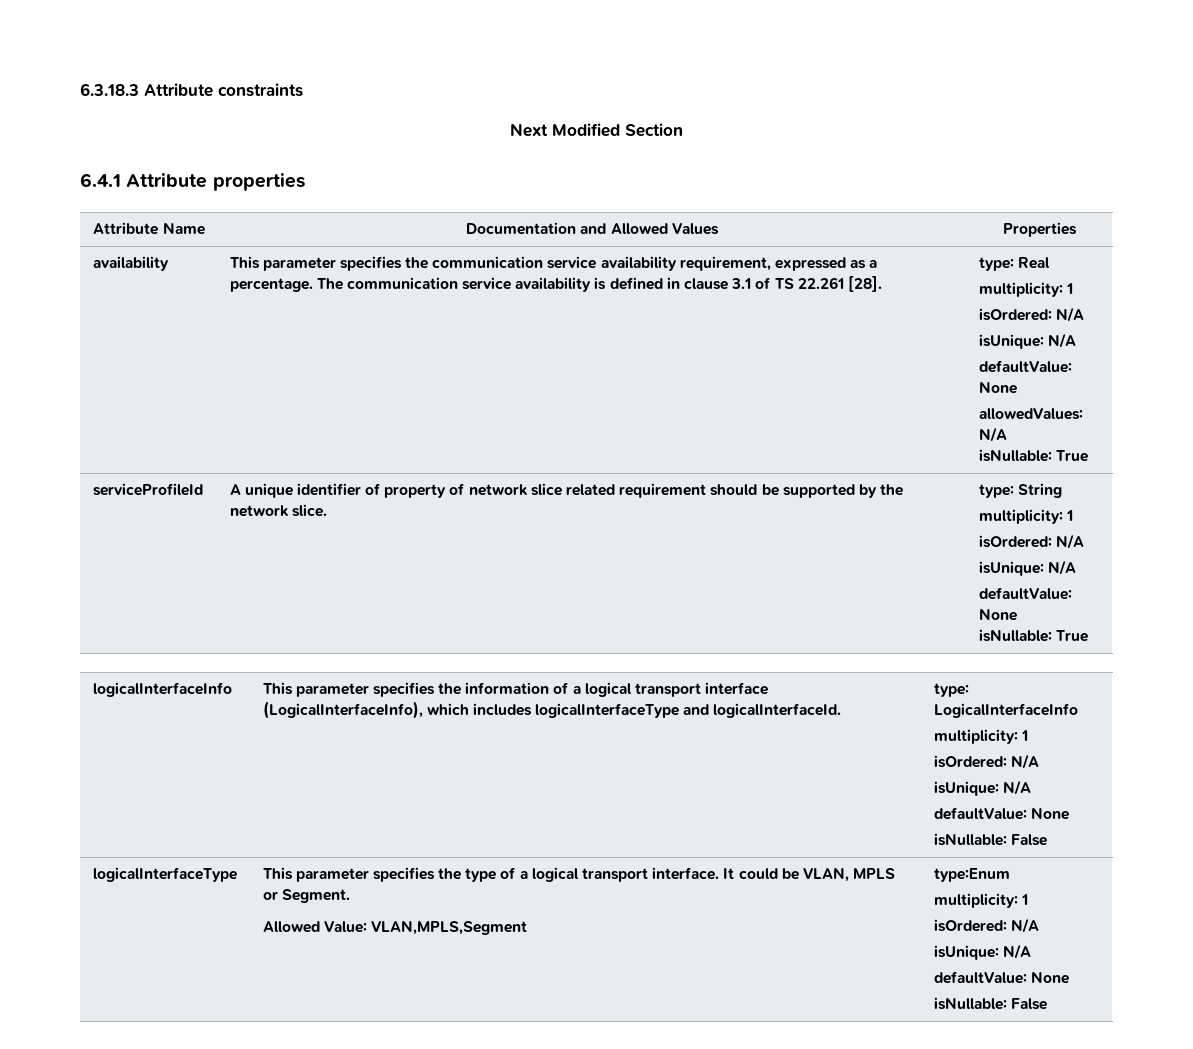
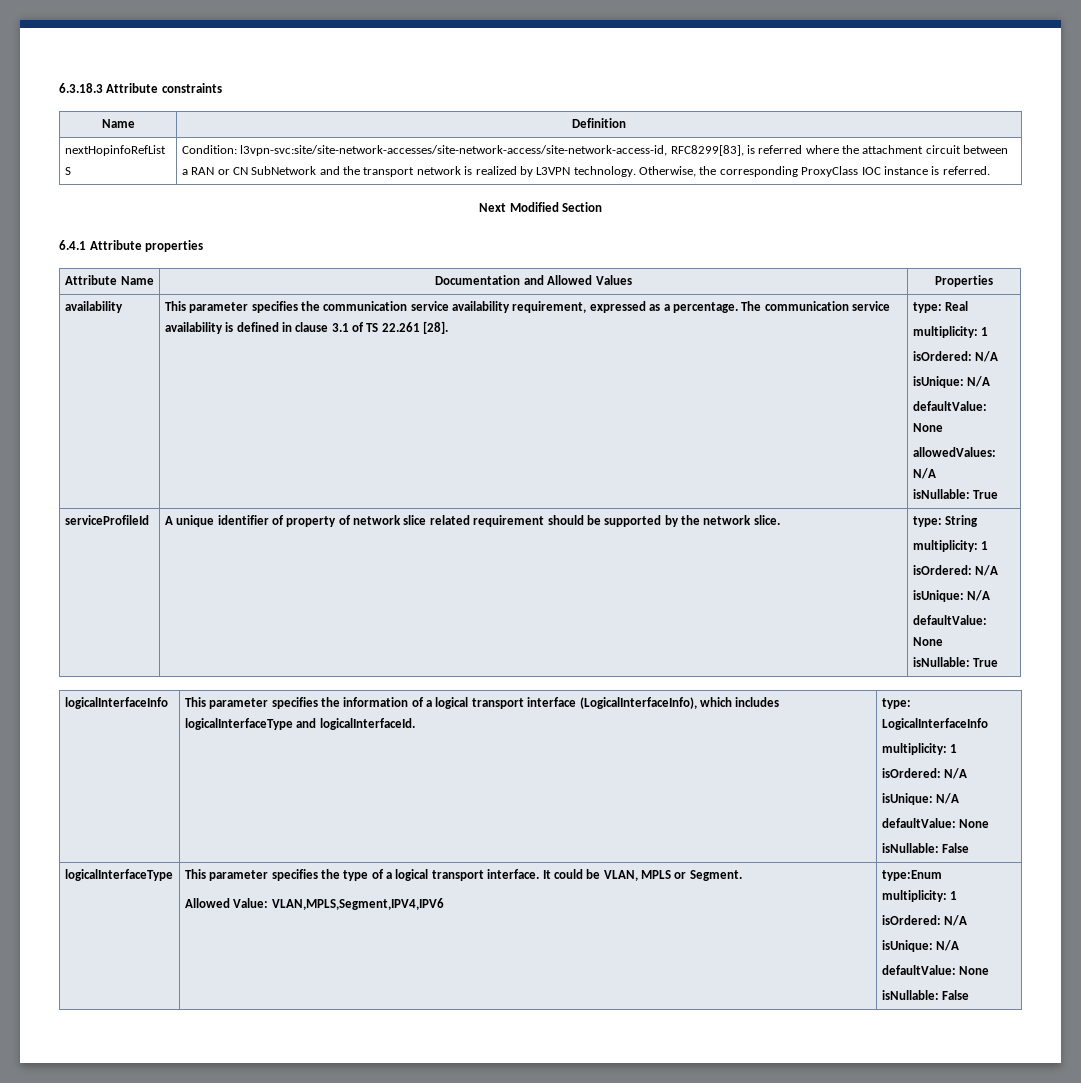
+ Name | Definition
+ nextHopinfoRefList S | Condition: l3vpn-svc:site/site-network-accesses/site-network-access/site-network-access-id, RFC8299[83], is referred where the attachment circuit between a RAN or CN SubNetwork and the transport network is realized by L3VPN technology. Otherwise, the corresponding ProxyClass IOC instance is referred.
  logicalInterfaceType | This parameter specifies the type of a logical transport interface. It could be VLAN, MPLS or Segment.
- Allowed Value: VLAN,MPLS,Segment | type:Enum
+ Allowed Value: VLAN,MPLS,Segment,IPV4,IPV6 | type:Enum

